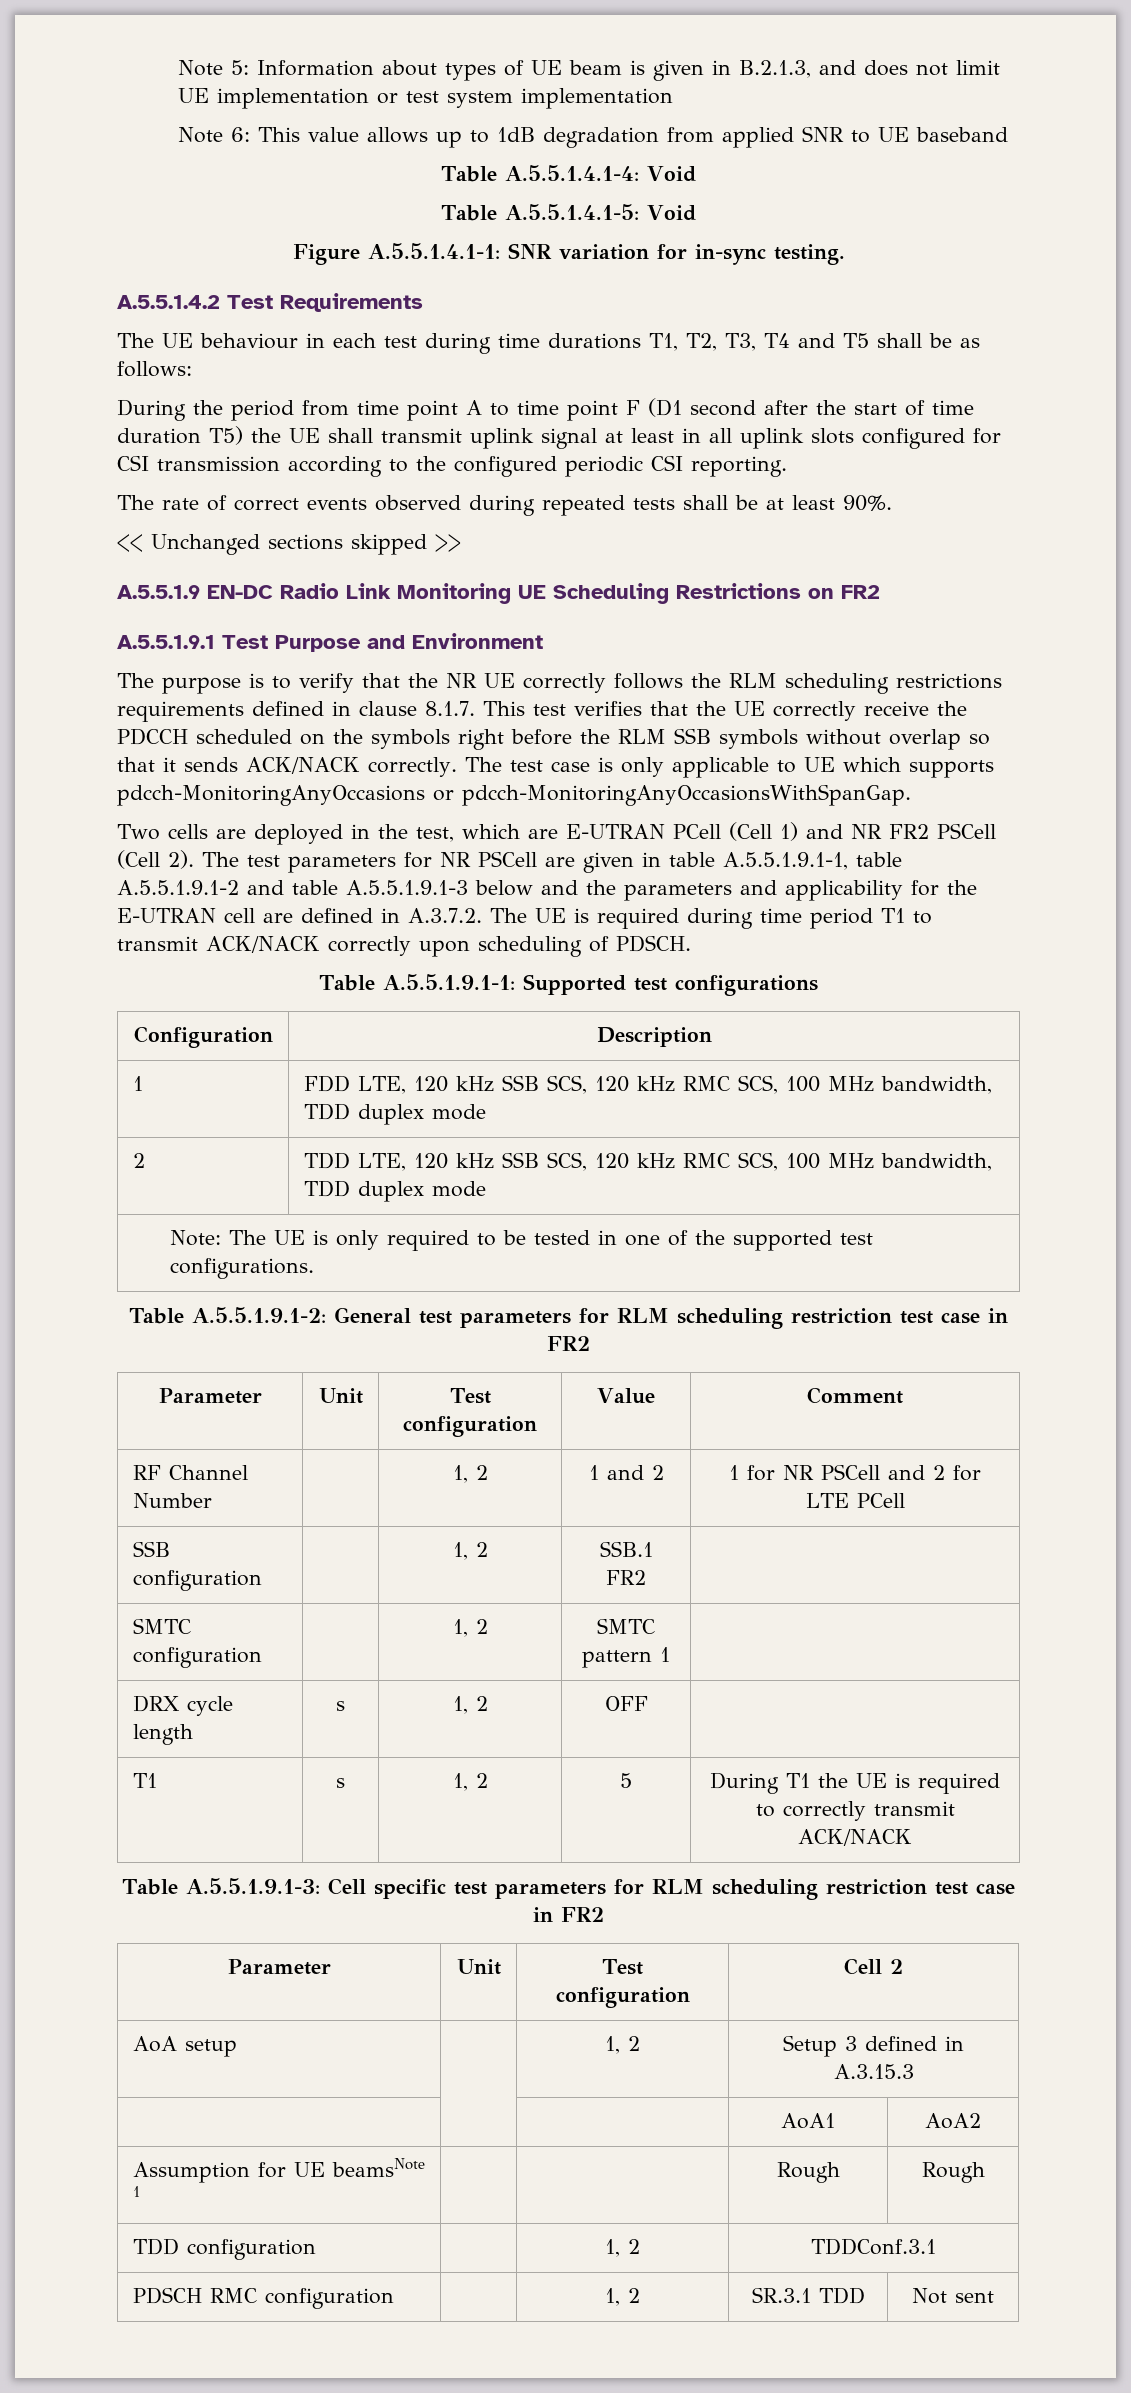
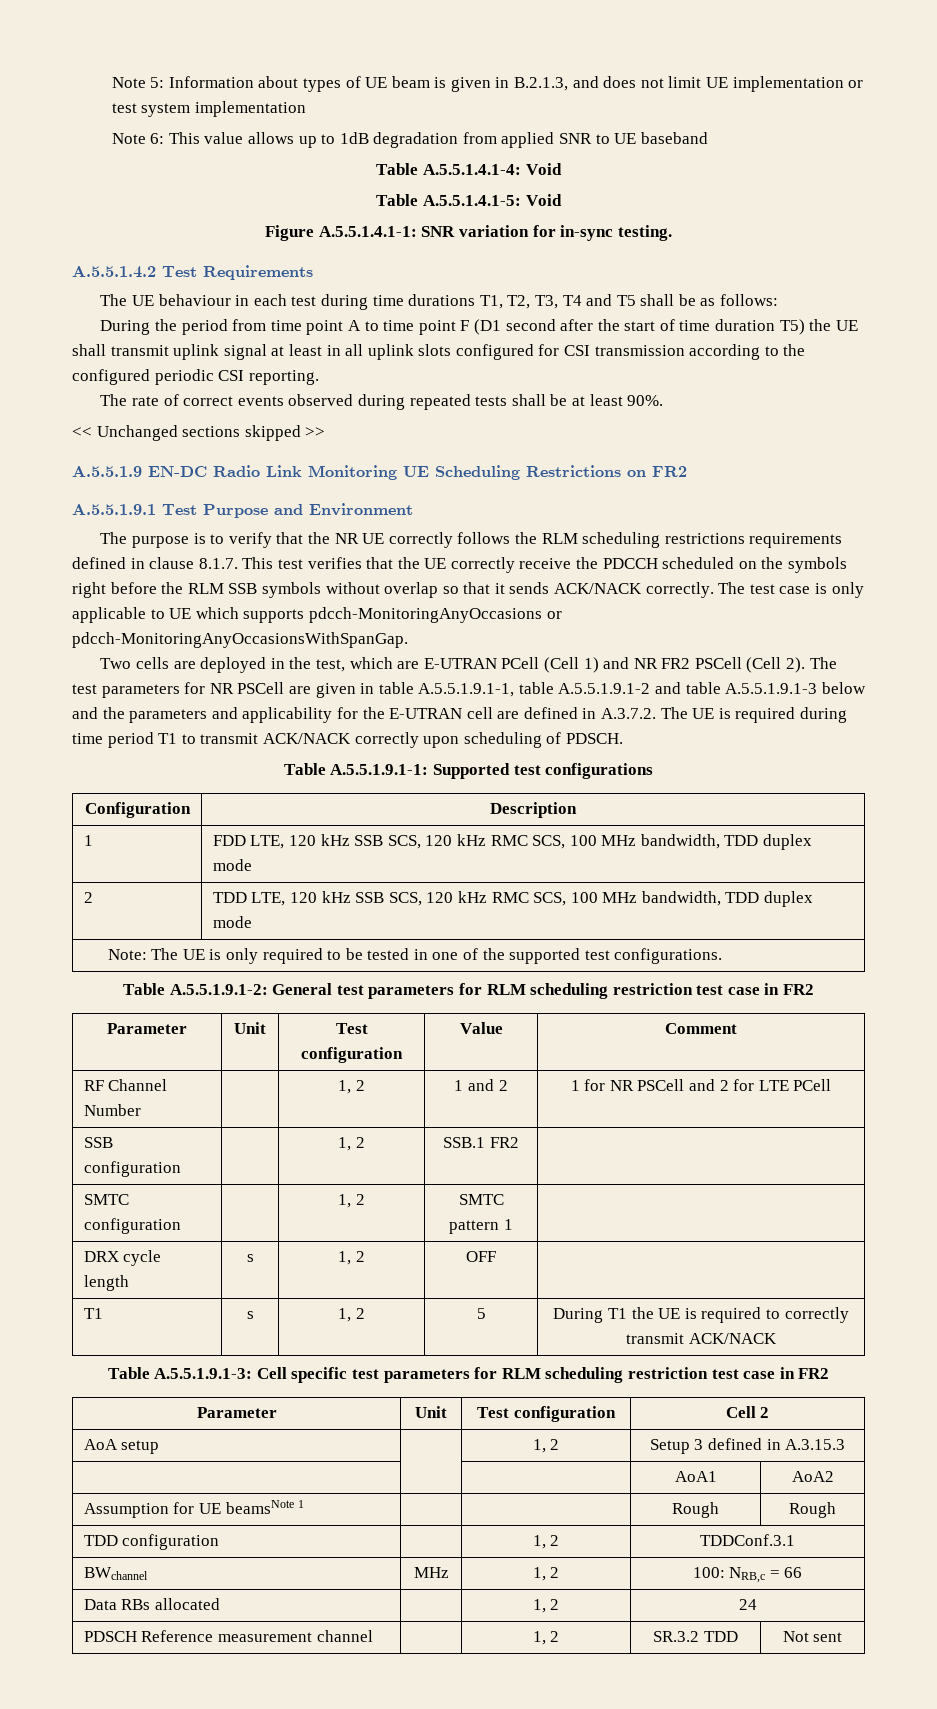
- PDSCH RMC configuration | | 1, 2 | SR.3.1 TDD | Not sent
+ BWchannel | MHz | 1, 2 | 100: NRB,c = 66
+ Data RBs allocated | | 1, 2 | 24
+ PDSCH Reference measurement channel | | 1, 2 | SR.3.2 TDD | Not sent

